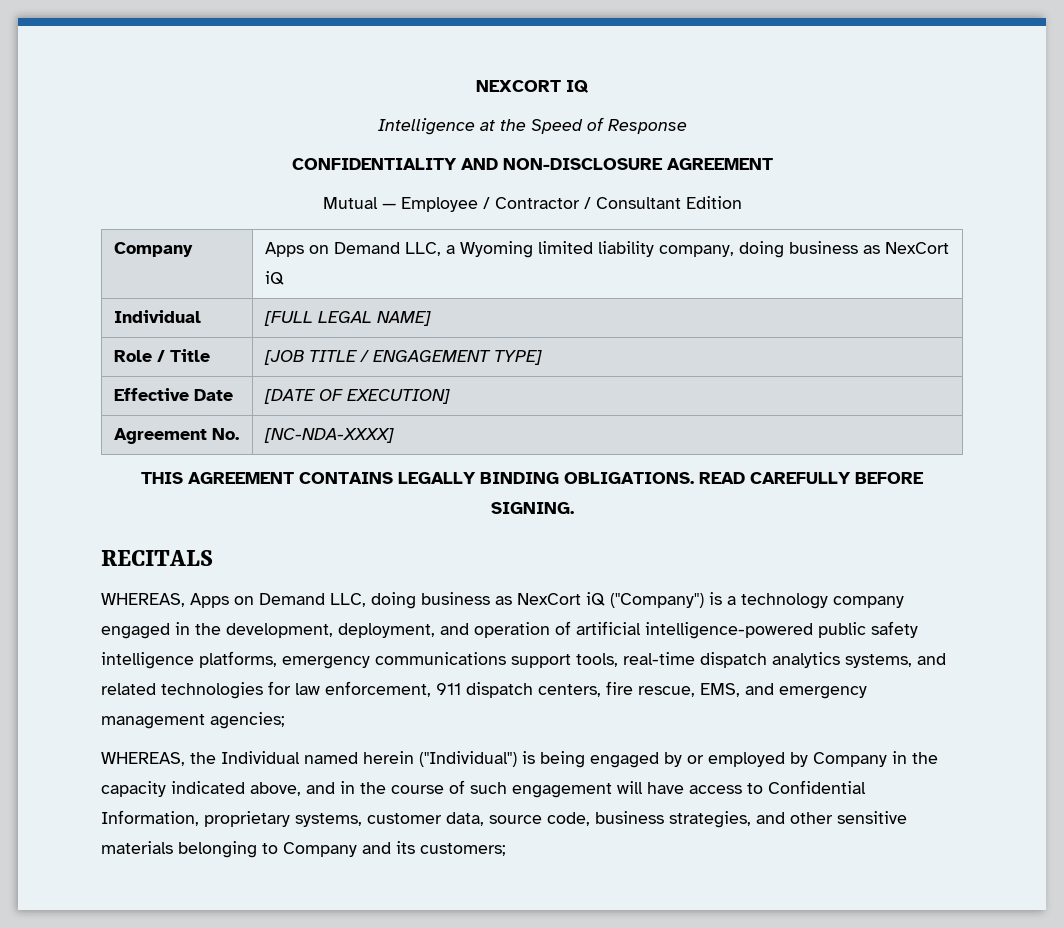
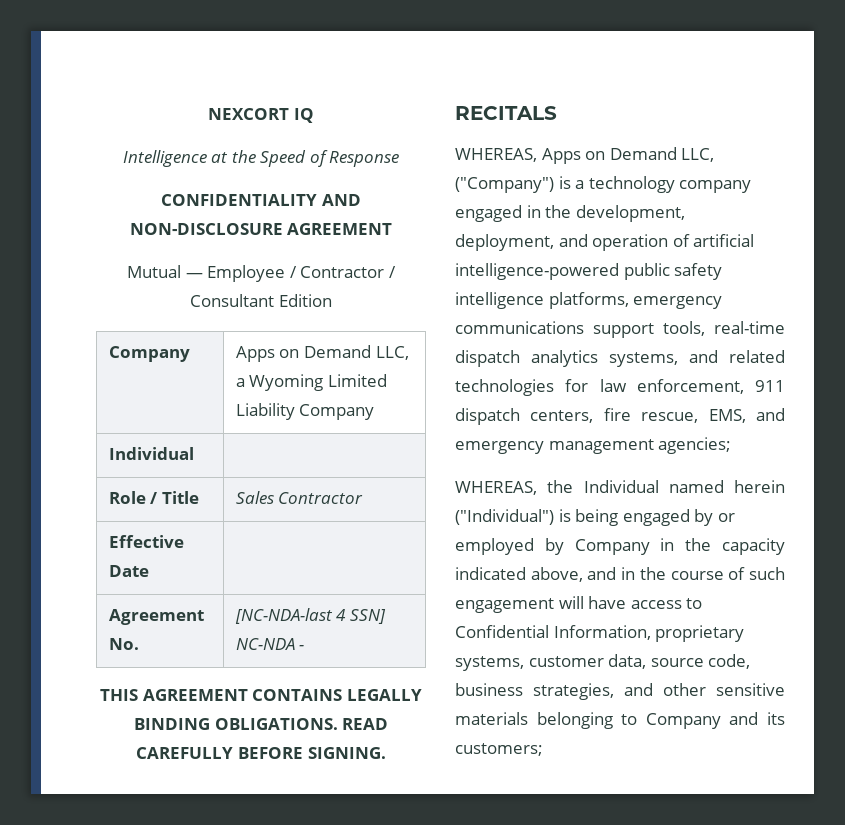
- Company | Apps on Demand LLC, a Wyoming limited liability company, doing business as NexCort iQ
- Individual | [FULL LEGAL NAME]
- Role / Title | [JOB TITLE / ENGAGEMENT TYPE]
+ Company | Apps on Demand LLC, a Wyoming Limited Liability Company
+ Individual |
+ Role / Title | Sales Contractor
- Effective Date | [DATE OF EXECUTION]
+ Effective Date |
- Agreement No. | [NC-NDA-XXXX]
+ Agreement No. | [NC-NDA-last 4 SSN] NC-NDA -
- WHEREAS, Apps on Demand LLC, doing business as NexCort iQ ("Company") is a technology company engaged in the development, deployment, and operation of artificial intelligence-powered public safety intelligence platforms, emergency communications support tools, real-time dispatch analytics systems, and related technologies for law enforcement, 911 dispatch centers, fire rescue, EMS, and emergency management agencies;
+ WHEREAS, Apps on Demand LLC, ("Company") is a technology company engaged in the development, deployment, and operation of artificial intelligence-powered public safety intelligence platforms, emergency communications support tools, real-time dispatch analytics systems, and related technologies for law enforcement, 911 dispatch centers, fire rescue, EMS, and emergency management agencies;

